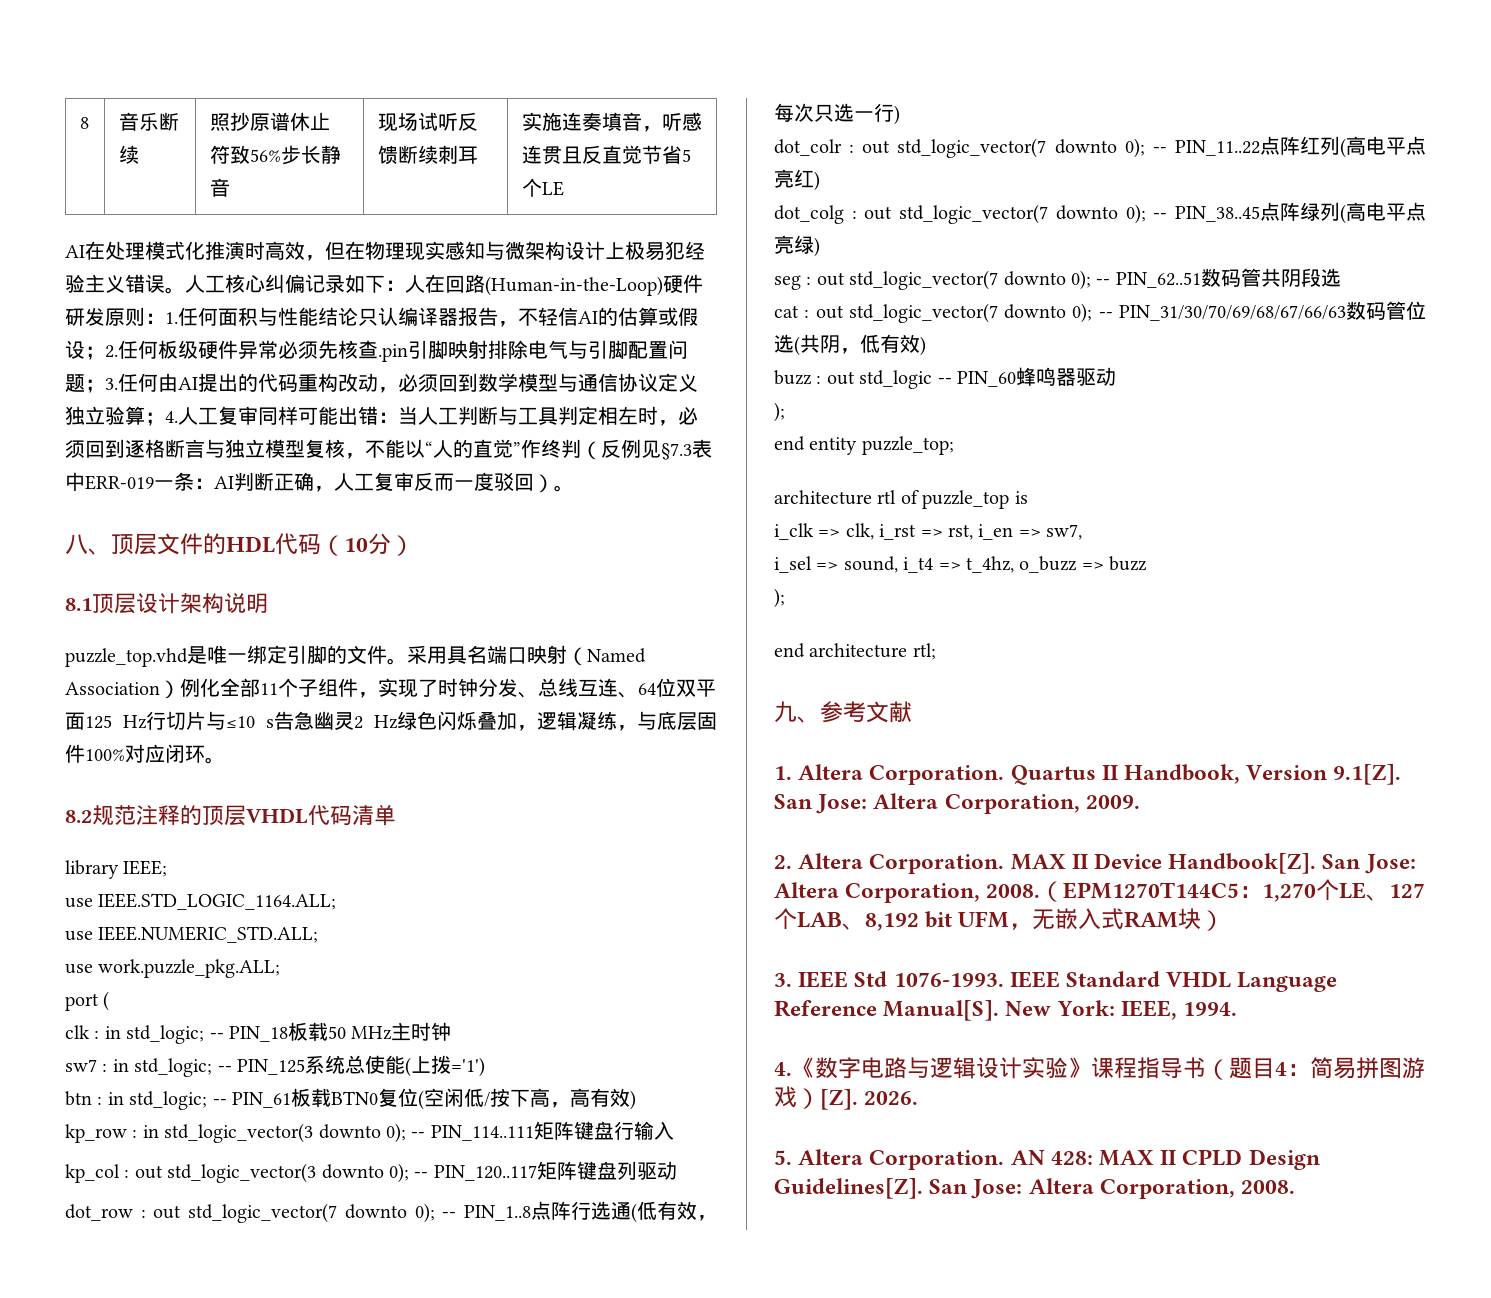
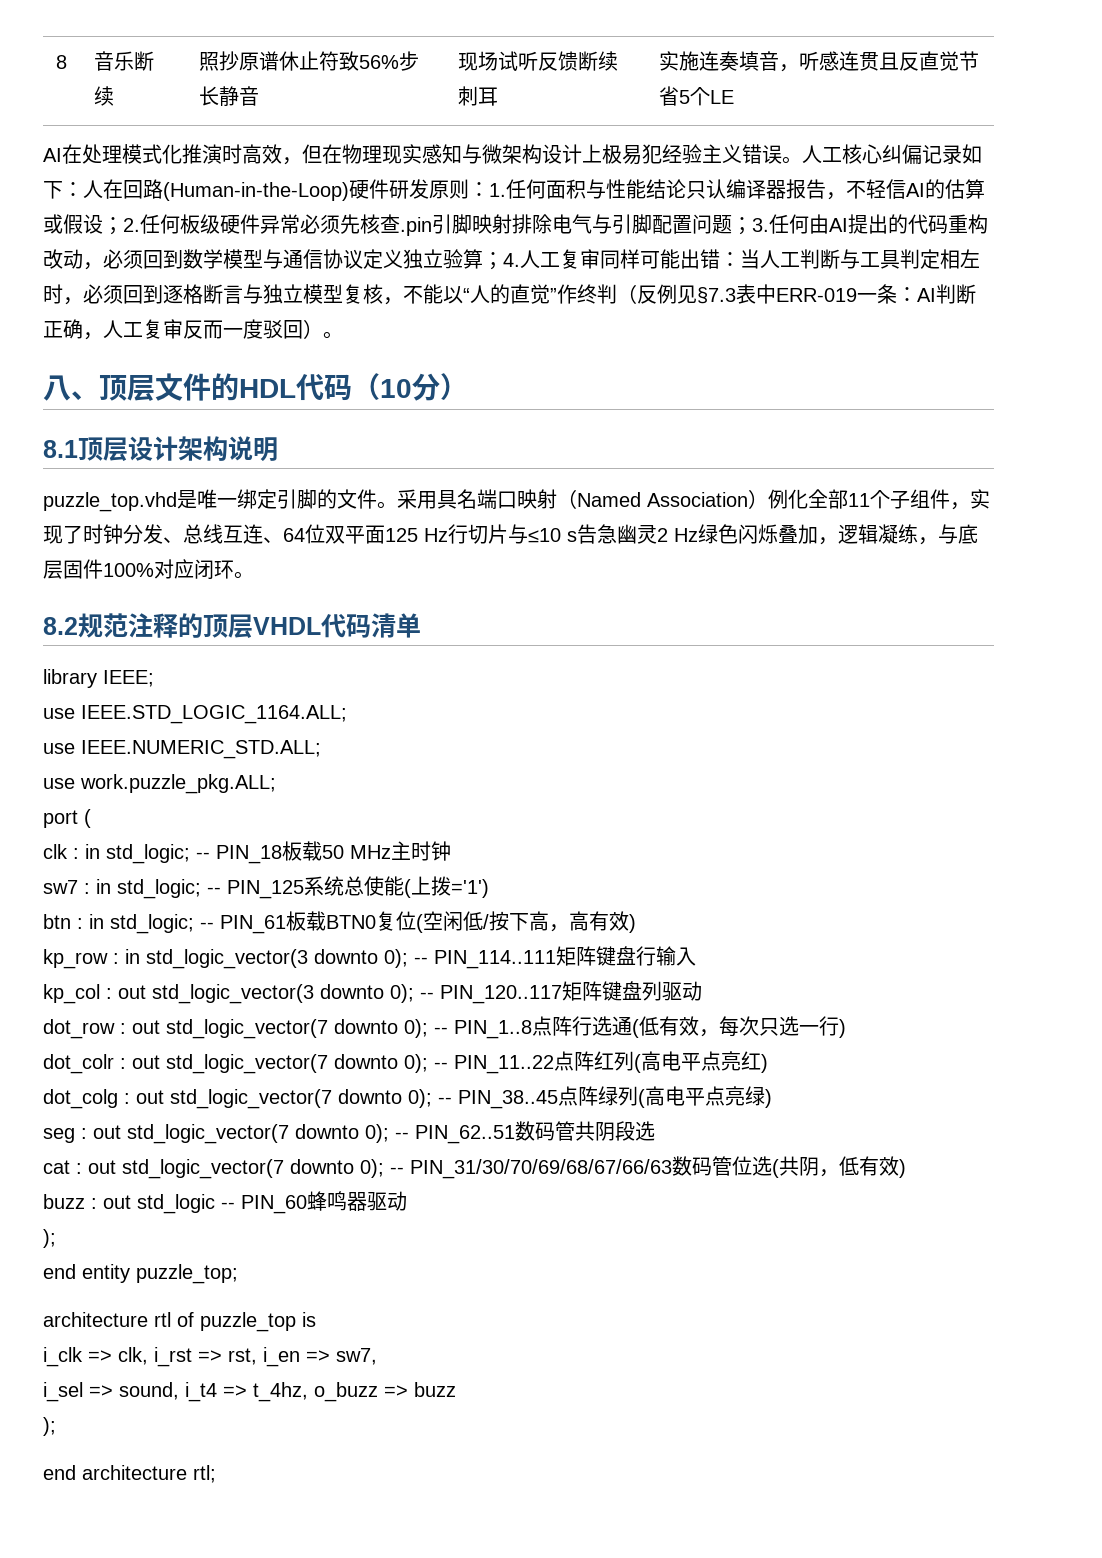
- 九、参考文献
- 1. Altera Corporation. Quartus II Handbook, Version 9.1[Z]. San Jose: Altera Corporation, 2009.
- 2. Altera Corporation. MAX II Device Handbook[Z]. San Jose: Altera Corporation, 2008.（EPM1270T144C5：1,270个LE、127个LAB、8,192 bit UFM，无嵌入式RAM块）
- 3. IEEE Std 1076-1993. IEEE Standard VHDL Language Reference Manual[S]. New York: IEEE, 1994.
- 4.《数字电路与逻辑设计实验》课程指导书（题目4：简易拼图游戏）[Z]. 2026.
- 5. Altera Corporation. AN 428: MAX II CPLD Design Guidelines[Z]. San Jose: Altera Corporation, 2008.

